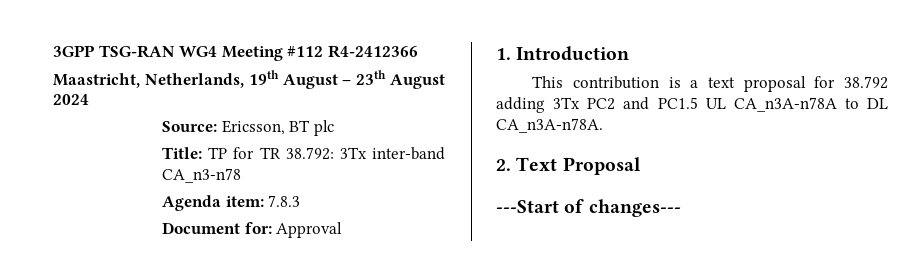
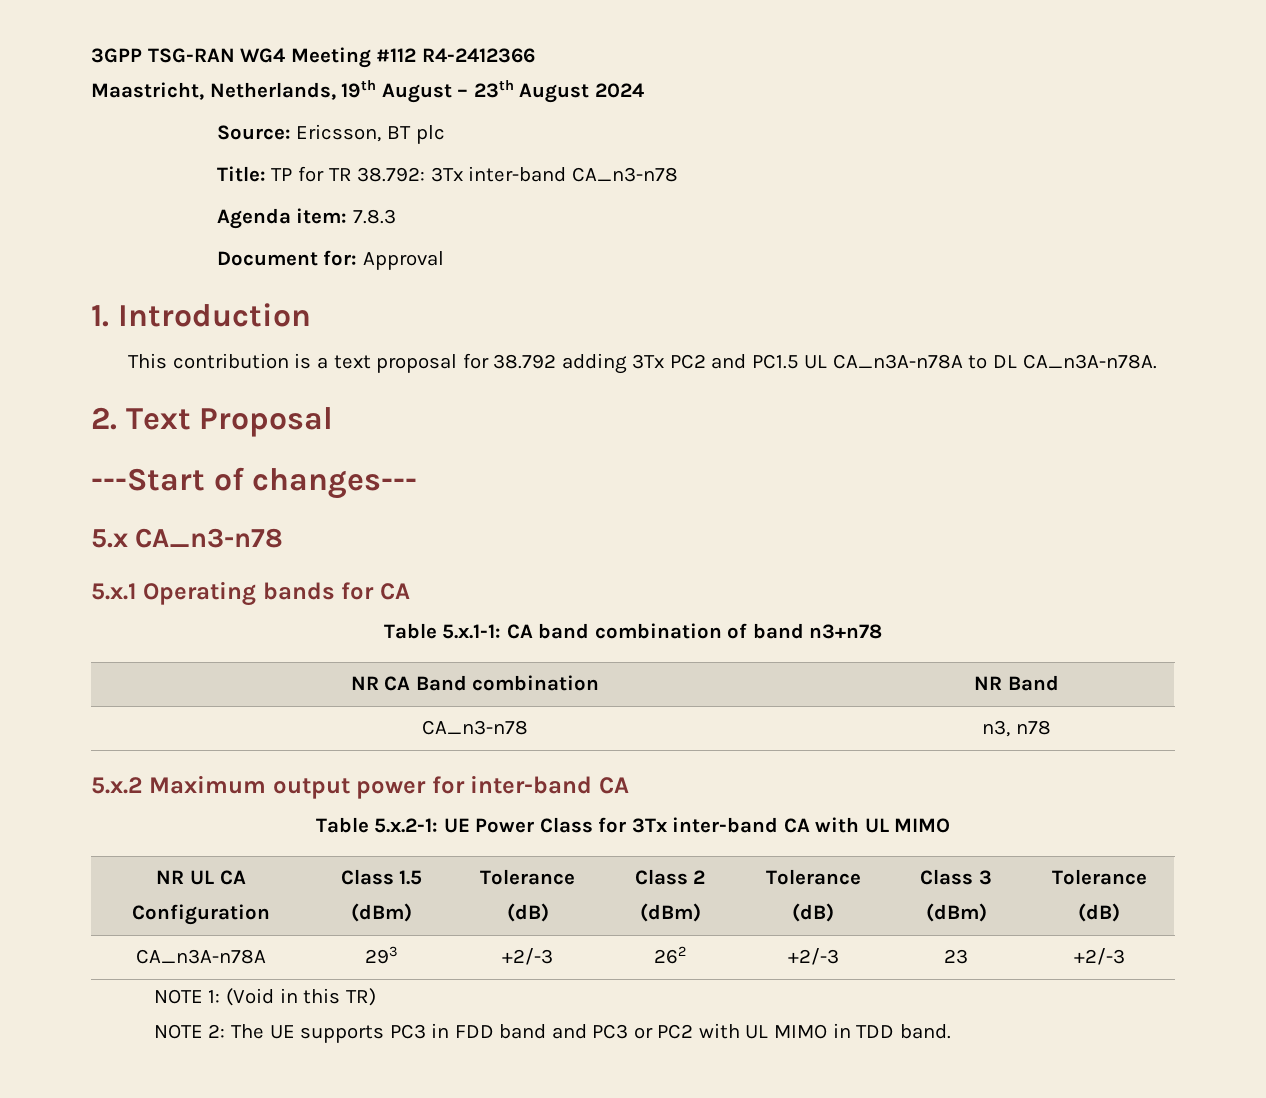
+ 5.x CA_n3-n78
+ 5.x.1 Operating bands for CA
+ Table 5.x.1-1: CA band combination of band n3+n78
+ NR CA Band combination | NR Band
+ CA_n3-n78 | n3, n78
+ 5.x.2 Maximum output power for inter-band CA
+ Table 5.x.2-1: UE Power Class for 3Tx inter-band CA with UL MIMO
+ NR UL CA Configuration | Class 1.5 (dBm) | Tolerance (dB) | Class 2 (dBm) | Tolerance (dB) | Class 3 (dBm) | Tolerance (dB)
+ CA_n3A-n78A | 293 | +2/-3 | 262 | +2/-3 | 23 | +2/-3
+ NOTE 1: (Void in this TR)
+ NOTE 2: The UE supports PC3 in FDD band and PC3 or PC2 with UL MIMO in TDD band.

